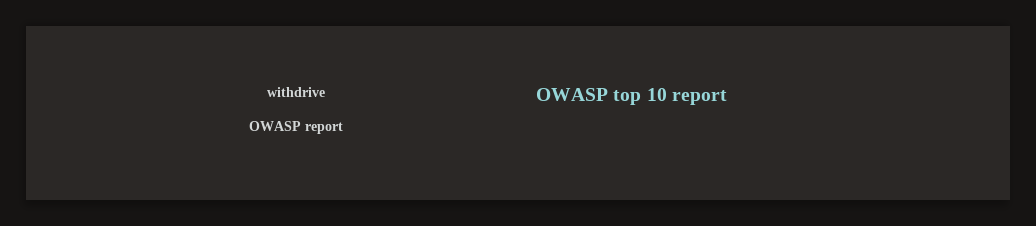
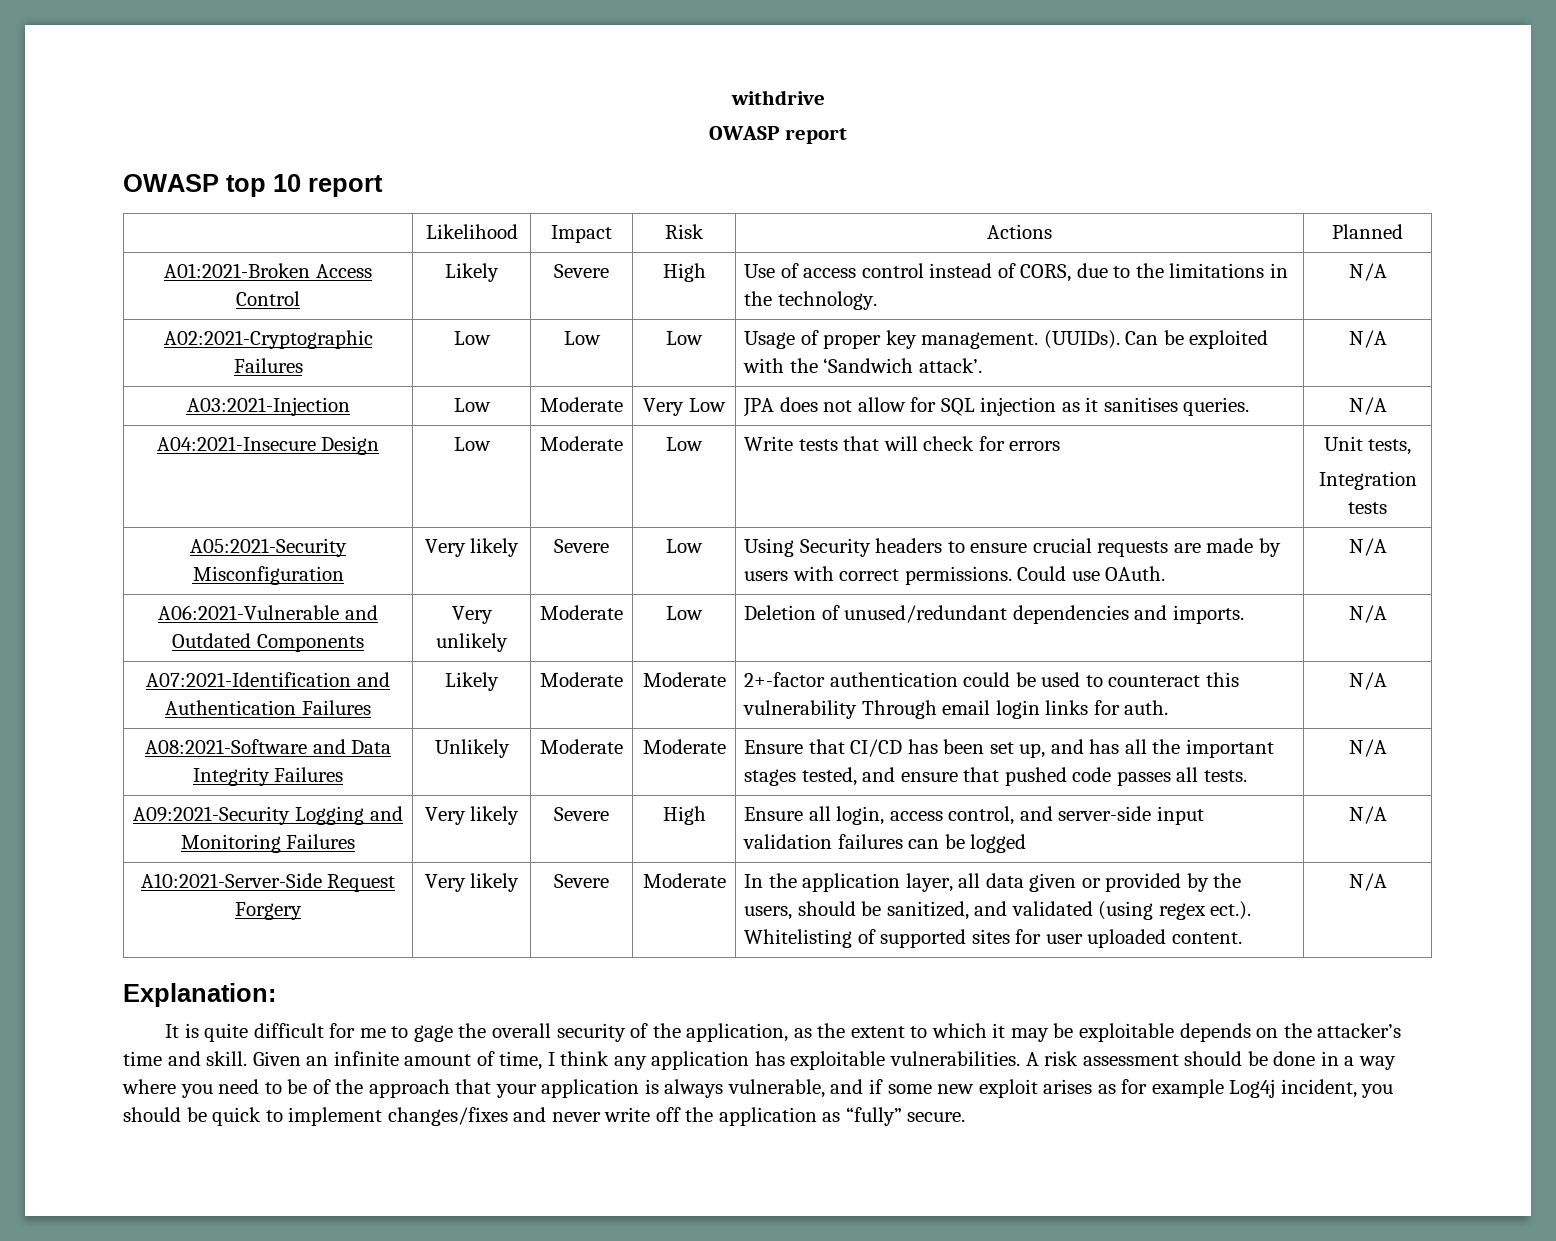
+ | Likelihood | Impact | Risk | Actions | Planned
+ A01:2021-Broken Access Control | Likely | Severe | High | Use of access control instead of CORS, due to the limitations in the technology. | N/A
+ A02:2021-Cryptographic Failures | Low | Low | Low | Usage of proper key management. (UUIDs). Can be exploited with the ‘Sandwich attack’. | N/A
+ A03:2021-Injection | Low | Moderate | Very Low | JPA does not allow for SQL injection as it sanitises queries. | N/A
+ A04:2021-Insecure Design | Low | Moderate | Low | Write tests that will check for errors | Unit tests,
+ Integration tests
+ A05:2021-Security Misconfiguration | Very likely | Severe | Low | Using Security headers to ensure crucial requests are made by users with correct permissions. Could use OAuth. | N/A
+ A06:2021-Vulnerable and Outdated Components | Very unlikely | Moderate | Low | Deletion of unused/redundant dependencies and imports. | N/A
+ A07:2021-Identification and Authentication Failures | Likely | Moderate | Moderate | 2+-factor authentication could be used to counteract this vulnerability Through email login links for auth. | N/A
+ A08:2021-Software and Data Integrity Failures | Unlikely | Moderate | Moderate | Ensure that CI/CD has been set up, and has all the important stages tested, and ensure that pushed code passes all tests. | N/A
+ A09:2021-Security Logging and Monitoring Failures | Very likely | Severe | High | Ensure all login, access control, and server-side input validation failures can be logged | N/A
+ A10:2021-Server-Side Request Forgery | Very likely | Severe | Moderate | In the application layer, all data given or provided by the users, should be sanitized, and validated (using regex ect.). Whitelisting of supported sites for user uploaded content. | N/A
+ Explanation:
+ It is quite difficult for me to gage the overall security of the application, as the extent to which it may be exploitable depends on the attacker’s time and skill. Given an infinite amount of time, I think any application has exploitable vulnerabilities. A risk assessment should be done in a way where you need to be of the approach that your application is always vulnerable, and if some new exploit arises as for example Log4j incident, you should be quick to implement changes/fixes and never write off the application as “fully” secure.

